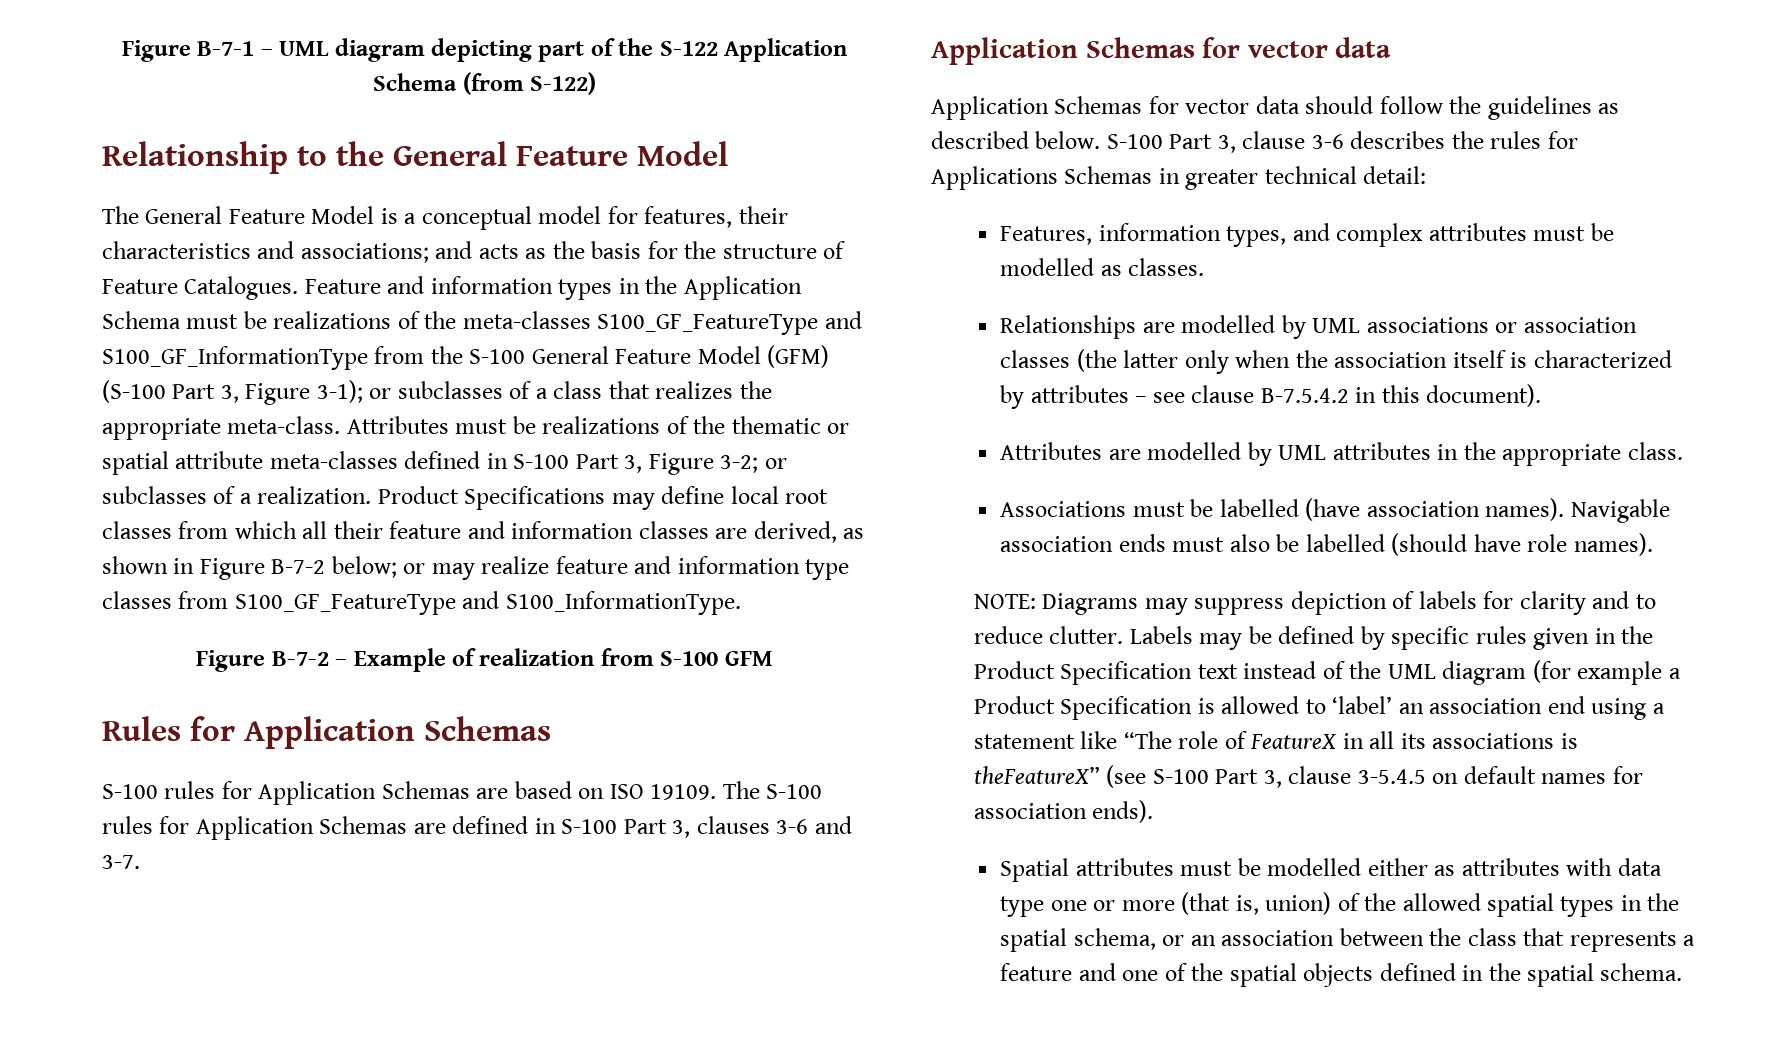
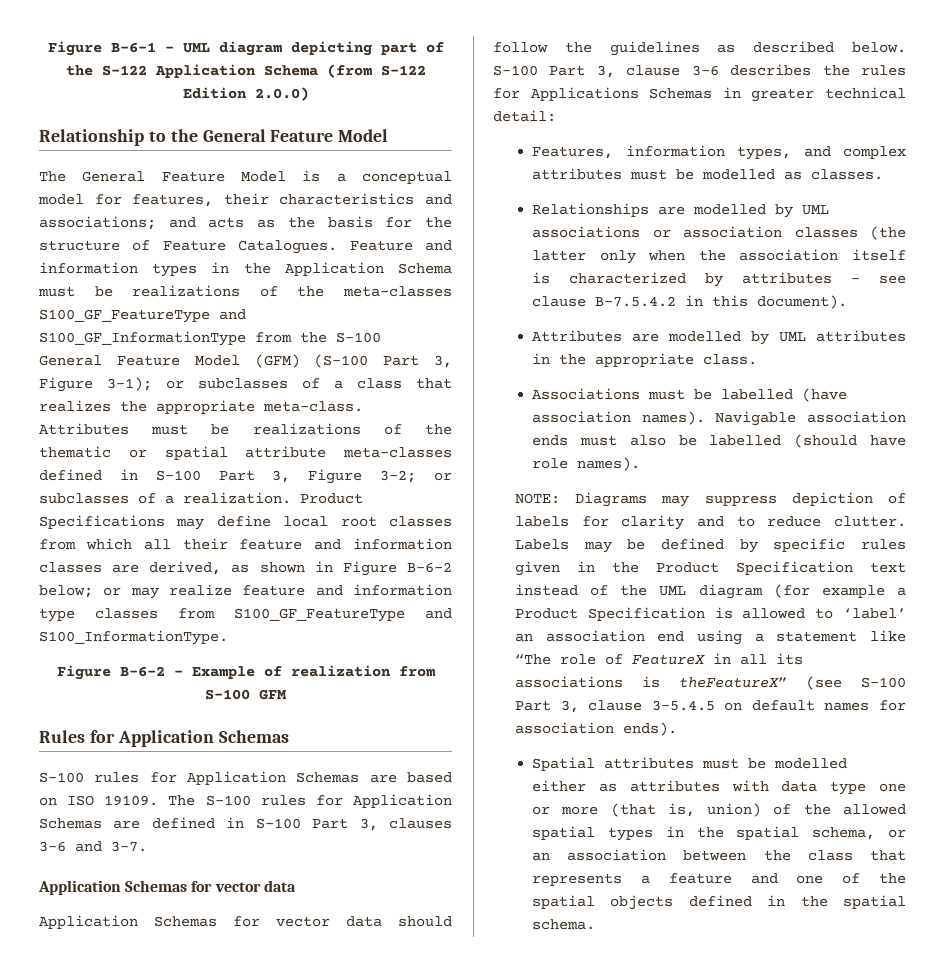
- Figure B-7-1 – UML diagram depicting part of the S-122 Application Schema (from S-122)
+ Figure B-6-1 – UML diagram depicting part of the S-122 Application Schema (from S-122 Edition 2.0.0)
- Product Specifications may define local root classes from which all their feature and information classes are derived, as shown in Figure B-7-2 below; or may realize feature and information type classes from S100_GF_FeatureType and S100_InformationType.
+ Product Specifications may define local root classes from which all their feature and information classes are derived, as shown in Figure B-6-2 below; or may realize feature and information type classes from S100_GF_FeatureType and S100_InformationType.
- Figure B-7-2 – Example of realization from S-100 GFM
+ Figure B-6-2 – Example of realization from S-100 GFM

